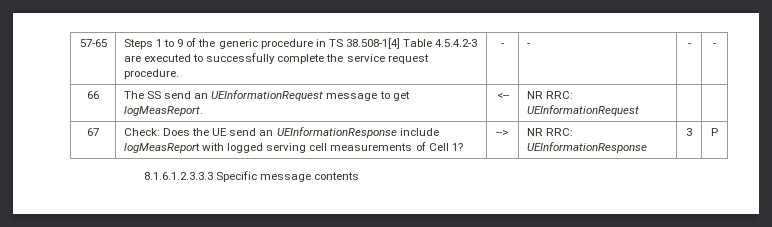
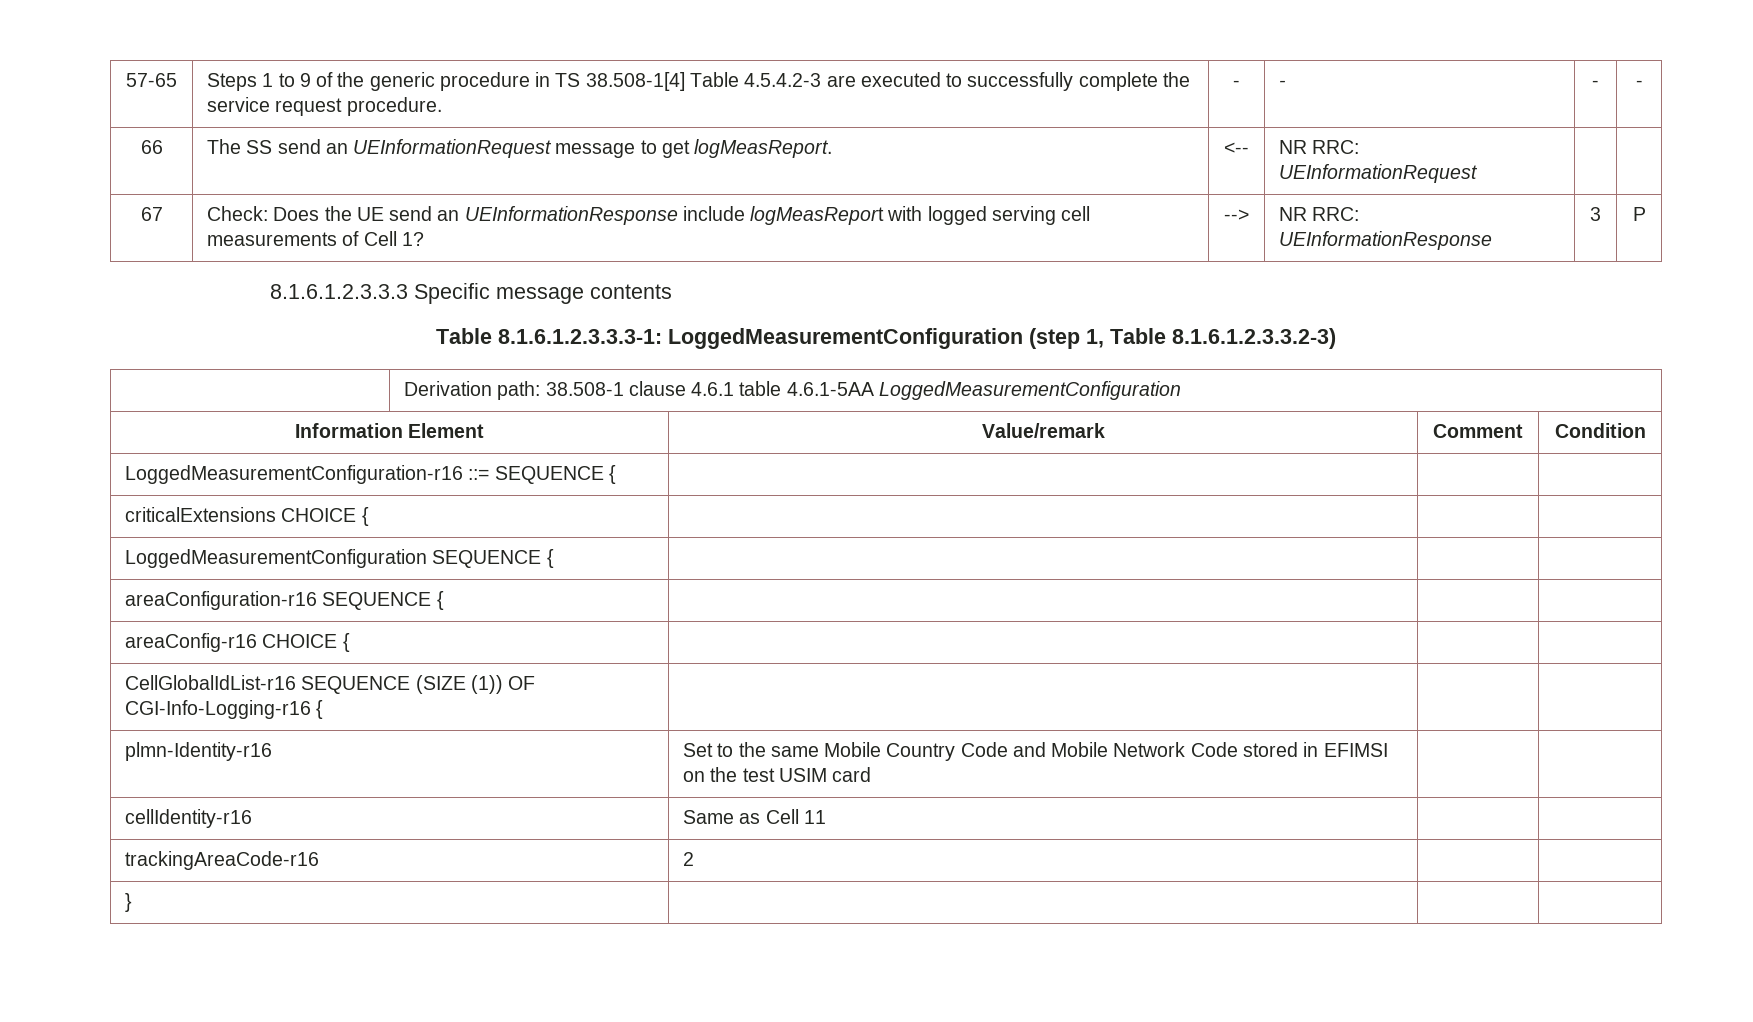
+ Table 8.1.6.1.2.3.3.3-1: LoggedMeasurementConfiguration (step 1, Table 8.1.6.1.2.3.3.2-3)
+ | Derivation path: 38.508-1 clause 4.6.1 table 4.6.1-5AA LoggedMeasurementConfiguration
+ Information Element | Value/remark | Comment | Condition
+ LoggedMeasurementConfiguration-r16 ::= SEQUENCE { | | |
+ criticalExtensions CHOICE { | | |
+ LoggedMeasurementConfiguration SEQUENCE { | | |
+ areaConfiguration-r16 SEQUENCE { | | |
+ areaConfig-r16 CHOICE { | | |
+ CellGlobalIdList-r16 SEQUENCE (SIZE (1)) OF CGI-Info-Logging-r16 { | | |
+ plmn-Identity-r16 | Set to the same Mobile Country Code and Mobile Network Code stored in EFIMSI on the test USIM card | |
+ cellIdentity-r16 | Same as Cell 11 | |
+ trackingAreaCode-r16 | 2 | |
+ } | | |

